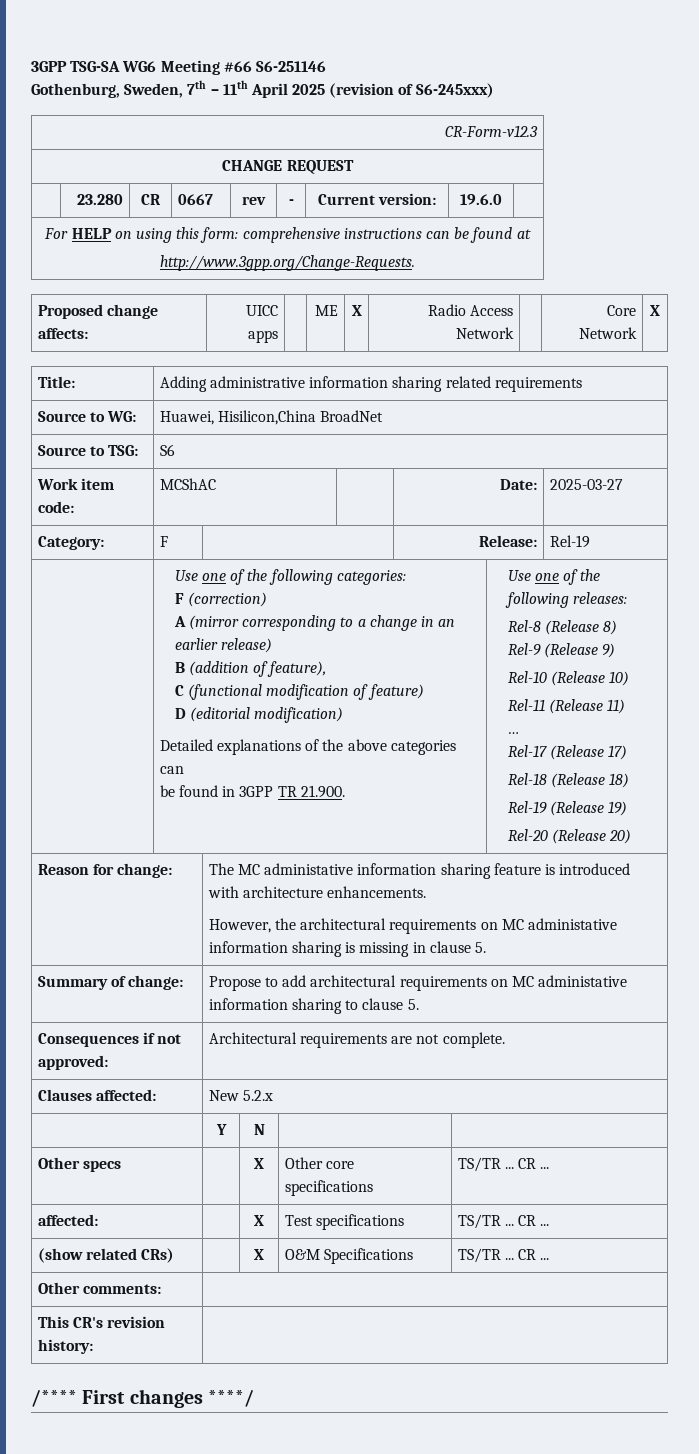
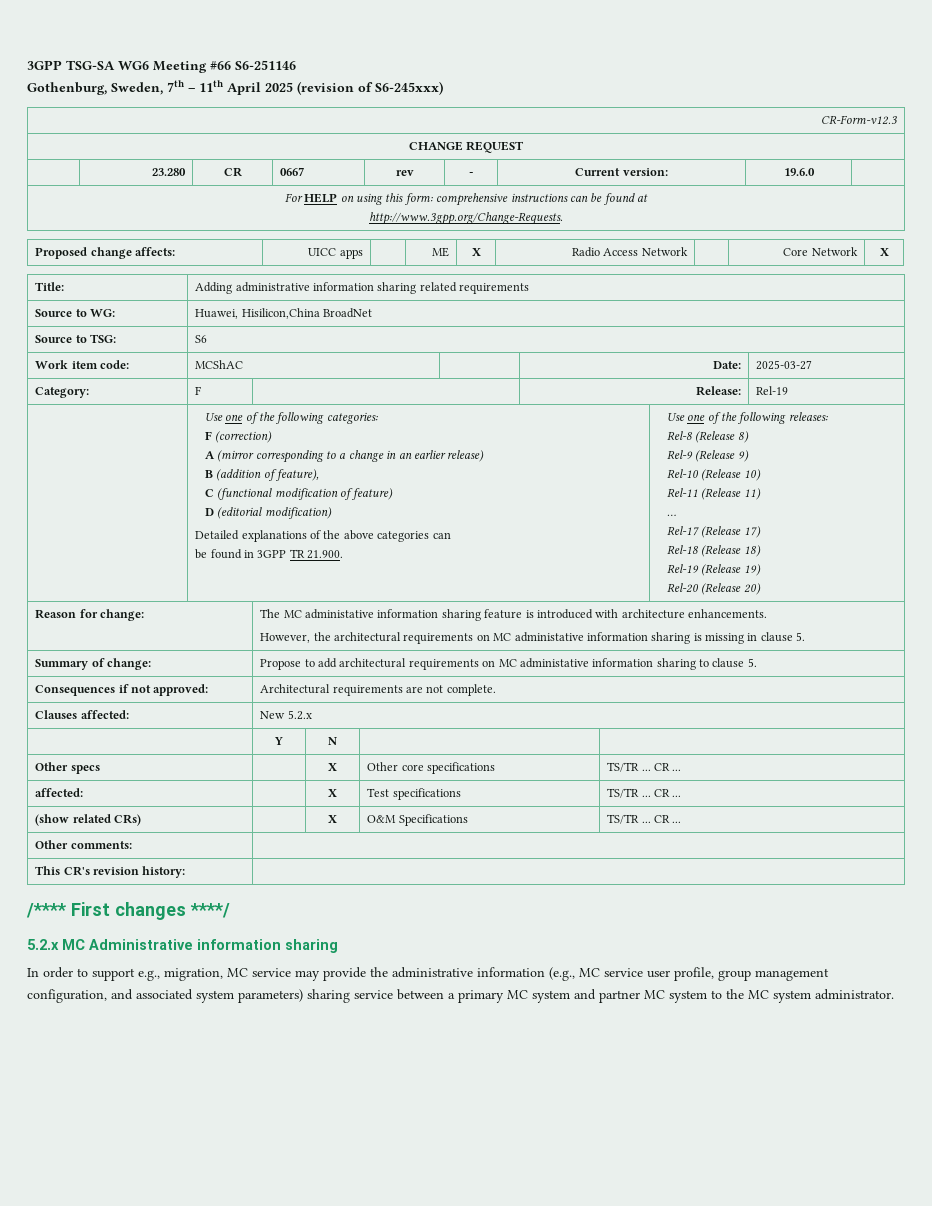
+ 5.2.x MC Administrative information sharing
+ In order to support e.g., migration, MC service may provide the administrative information (e.g., MC service user profile, group management configuration, and associated system parameters) sharing service between a primary MC system and partner MC system to the MC system administrator.

